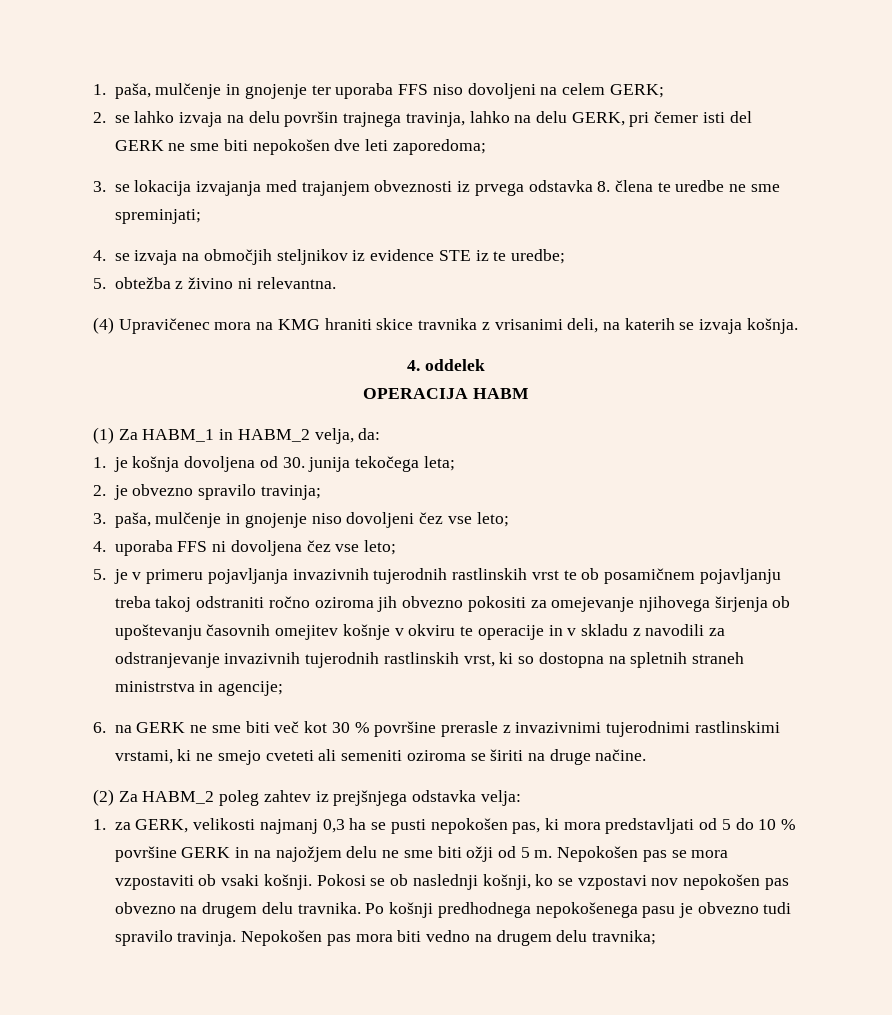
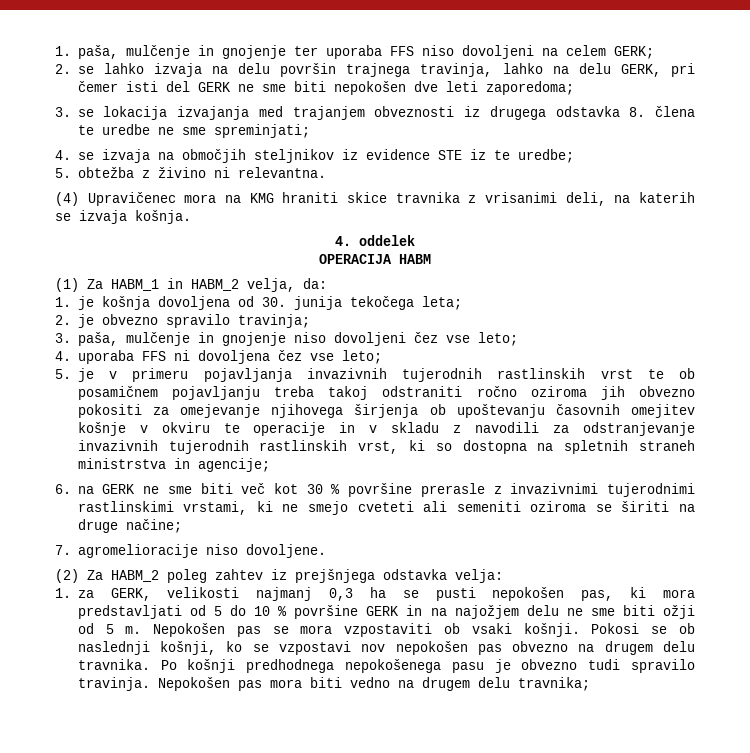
- 3. se lokacija izvajanja med trajanjem obveznosti iz prvega odstavka 8. člena te uredbe ne sme spreminjati;
+ 3. se lokacija izvajanja med trajanjem obveznosti iz drugega odstavka 8. člena te uredbe ne sme spreminjati;
- 6. na GERK ne sme biti več kot 30 % površine prerasle z invazivnimi tujerodnimi rastlinskimi vrstami, ki ne smejo cveteti ali semeniti oziroma se širiti na druge načine.
+ 6. na GERK ne sme biti več kot 30 % površine prerasle z invazivnimi tujerodnimi rastlinskimi vrstami, ki ne smejo cveteti ali semeniti oziroma se širiti na druge načine;
+ 7. agromelioracije niso dovoljene.

